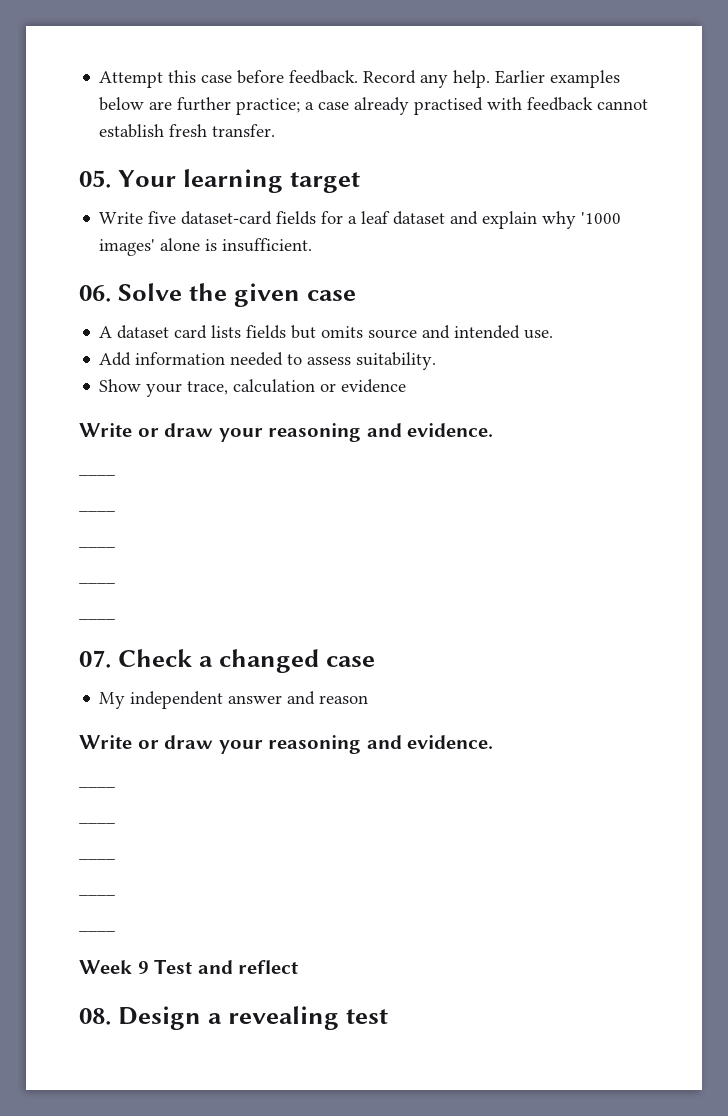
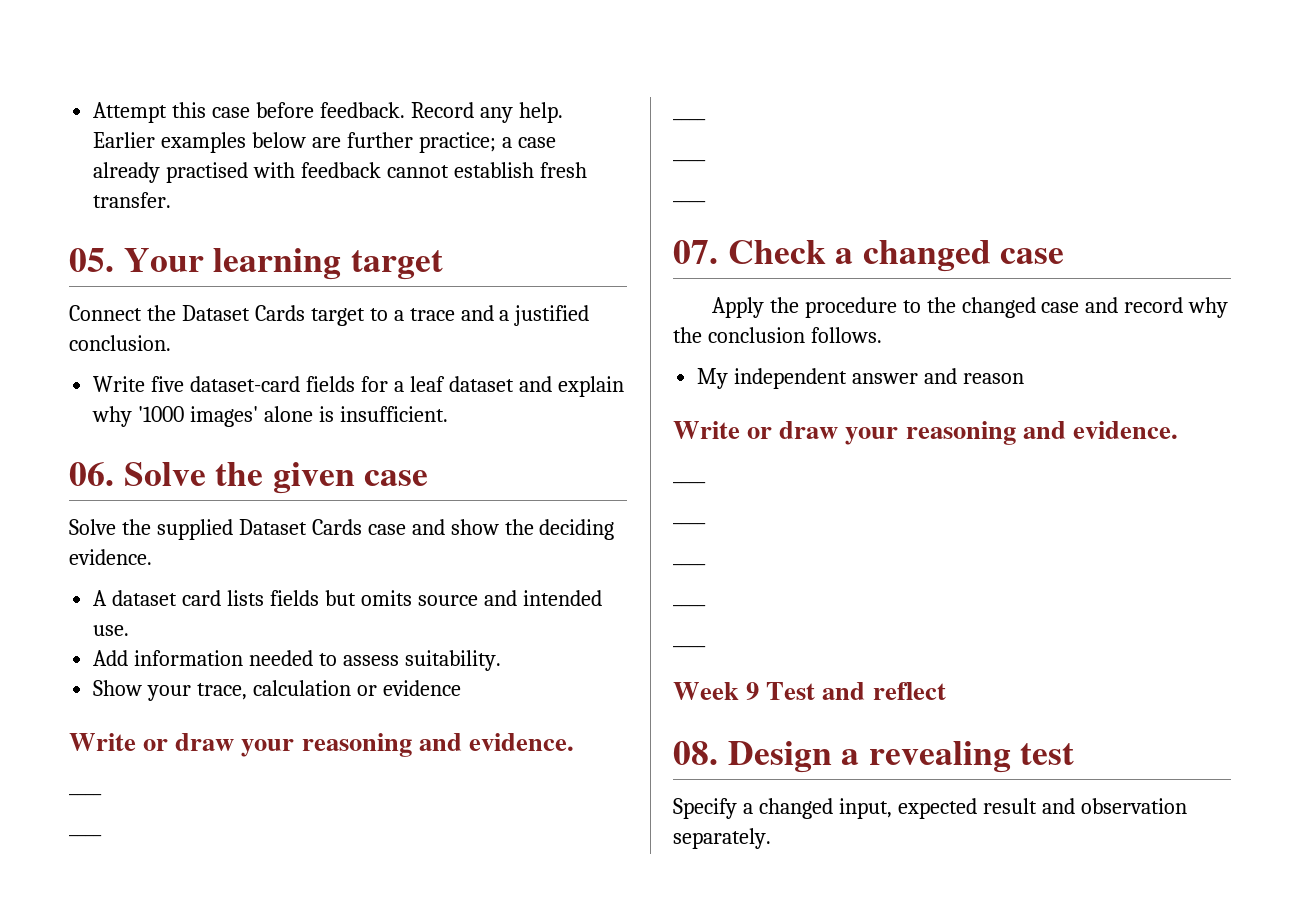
+ Connect the Dataset Cards target to a trace and a justified conclusion.
+ Solve the supplied Dataset Cards case and show the deciding evidence.
+ Apply the procedure to the changed case and record why the conclusion follows.
+ Specify a changed input, expected result and observation separately.

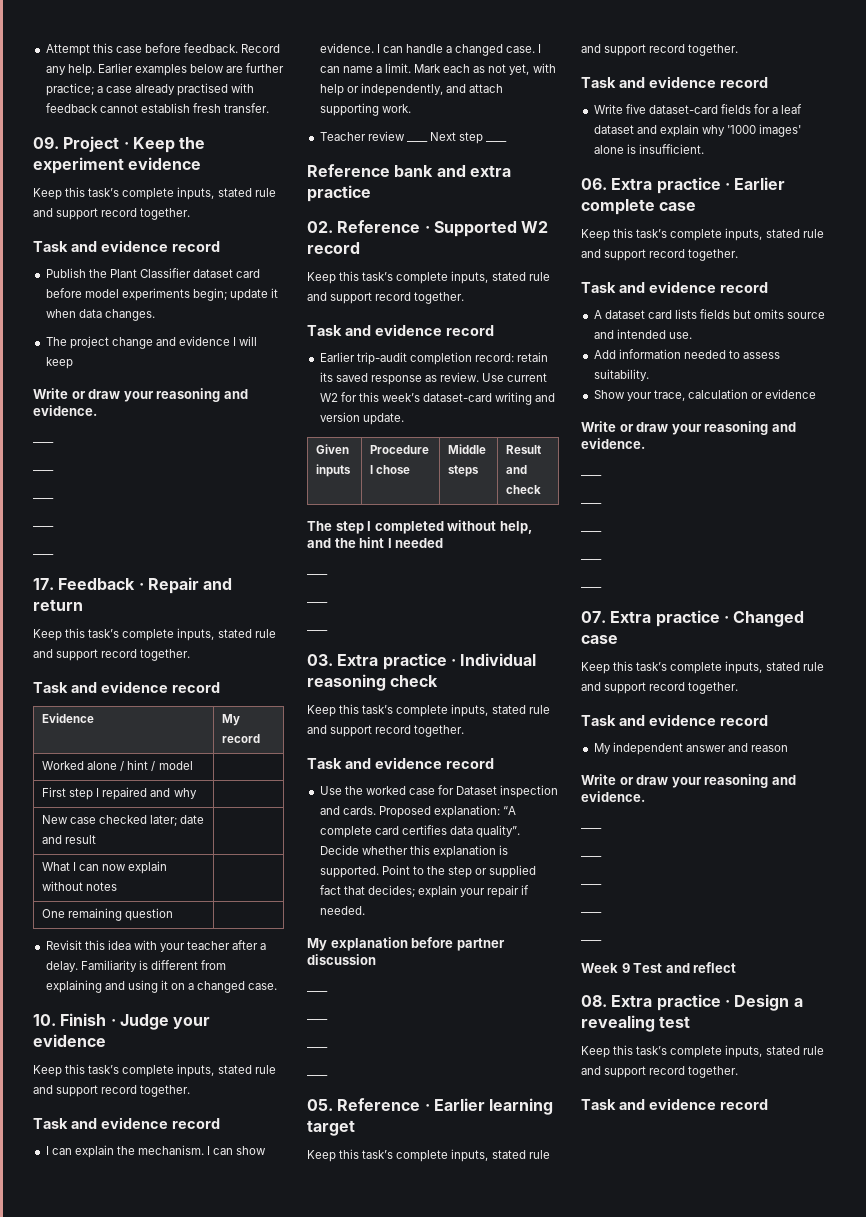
- 05. Your learning target
- Connect the Dataset Cards target to a trace and a justified conclusion.
+ 09. Project · Keep the experiment evidence
+ Keep this task’s complete inputs, stated rule and support record together.
+ Task and evidence record
+ Publish the Plant Classifier dataset card before model experiments begin; update it when data changes.
+ The project change and evidence I will keep
+ Write or draw your reasoning and evidence.
+ ____
+ ____
+ ____
+ ____
+ ____
+ 17. Feedback · Repair and return
+ Keep this task’s complete inputs, stated rule and support record together.
+ Task and evidence record
+ Evidence | My record
+ Worked alone / hint / model |
+ First step I repaired and why |
+ New case checked later; date and result |
+ What I can now explain without notes |
+ One remaining question |
+ Revisit this idea with your teacher after a delay. Familiarity is different from explaining and using it on a changed case.
+ 10. Finish · Judge your evidence
+ Keep this task’s complete inputs, stated rule and support record together.
+ Task and evidence record
+ I can explain the mechanism. I can show evidence. I can handle a changed case. I can name a limit. Mark each as not yet, with help or independently, and attach supporting work.
+ Teacher review ____ Next step ____
+ Reference bank and extra practice
+ 02. Reference · Supported W2 record
+ Keep this task’s complete inputs, stated rule and support record together.
+ Task and evidence record
+ Earlier trip-audit completion record: retain its saved response as review. Use current W2 for this week’s dataset-card writing and version update.
+ Given inputs | Procedure I chose | Middle steps | Result and check
+ The step I completed without help, and the hint I needed
+ ____
+ ____
+ ____
+ 03. Extra practice · Individual reasoning check
+ Keep this task’s complete inputs, stated rule and support record together.
+ Task and evidence record
+ Use the worked case for Dataset inspection and cards. Proposed explanation: “A complete card certifies data quality”. Decide whether this explanation is supported. Point to the step or supplied fact that decides; explain your repair if needed.
+ My explanation before partner discussion
+ ____
+ ____
+ ____
+ ____
+ 05. Reference · Earlier learning target
+ Keep this task’s complete inputs, stated rule and support record together.
+ Task and evidence record
- 06. Solve the given case
- Solve the supplied Dataset Cards case and show the deciding evidence.
+ 06. Extra practice · Earlier complete case
+ Keep this task’s complete inputs, stated rule and support record together.
+ Task and evidence record
- 07. Check a changed case
- Apply the procedure to the changed case and record why the conclusion follows.
+ 07. Extra practice · Changed case
+ Keep this task’s complete inputs, stated rule and support record together.
+ Task and evidence record
- 08. Design a revealing test
- Specify a changed input, expected result and observation separately.
+ 08. Extra practice · Design a revealing test
+ Keep this task’s complete inputs, stated rule and support record together.
+ Task and evidence record

